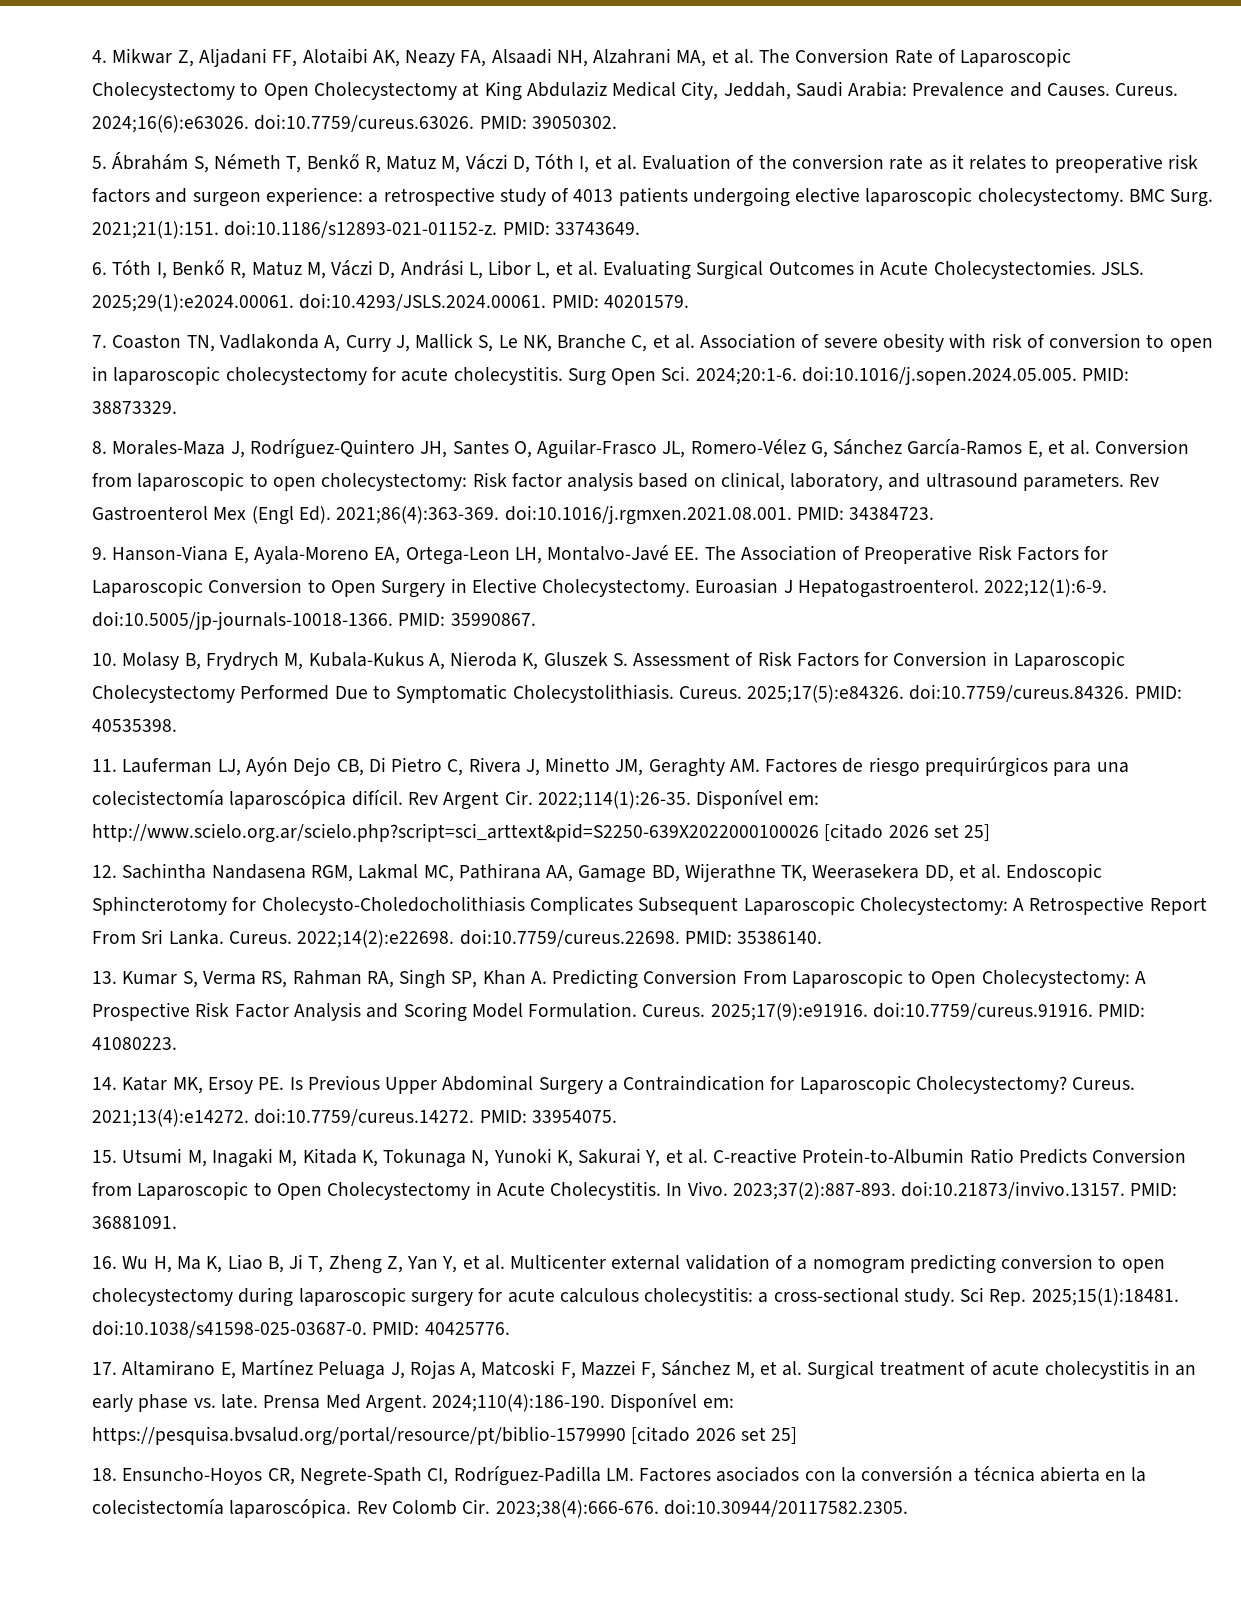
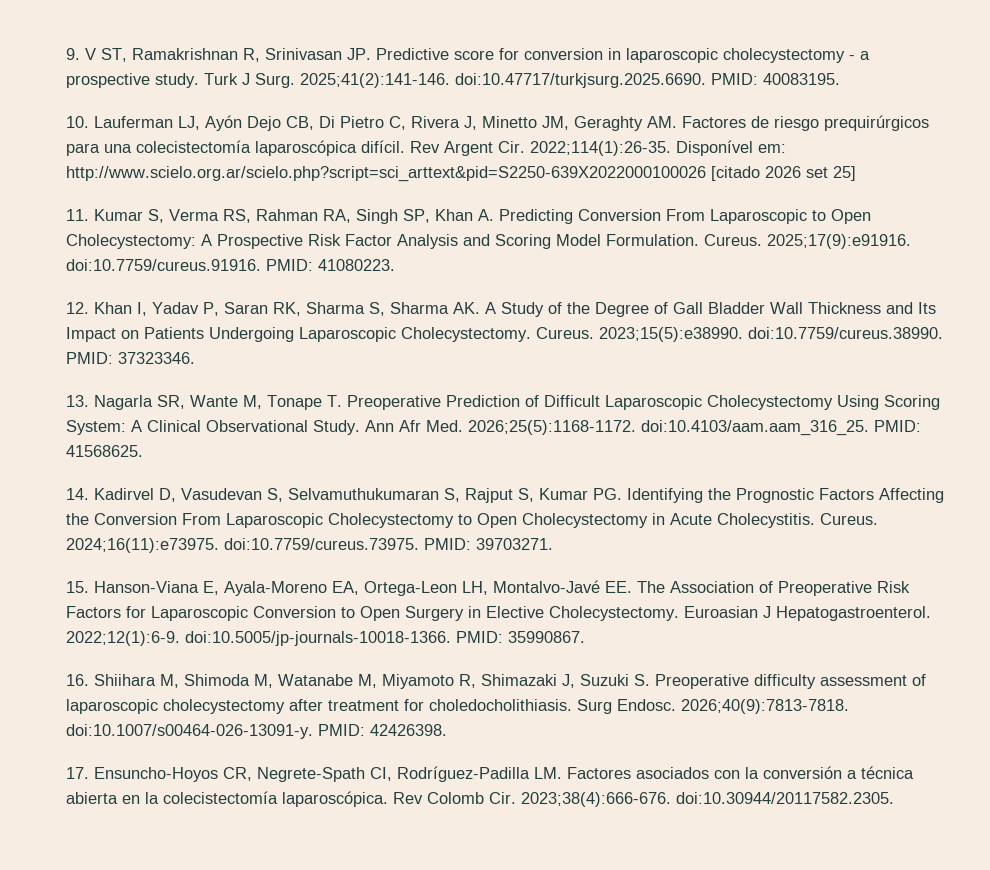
- 4. Mikwar Z, Aljadani FF, Alotaibi AK, Neazy FA, Alsaadi NH, Alzahrani MA, et al. The Conversion Rate of Laparoscopic Cholecystectomy to Open Cholecystectomy at King Abdulaziz Medical City, Jeddah, Saudi Arabia: Prevalence and Causes. Cureus. 2024;16(6):e63026. doi:10.7759/cureus.63026. PMID: 39050302.
- 5. Ábrahám S, Németh T, Benkő R, Matuz M, Váczi D, Tóth I, et al. Evaluation of the conversion rate as it relates to preoperative risk factors and surgeon experience: a retrospective study of 4013 patients undergoing elective laparoscopic cholecystectomy. BMC Surg. 2021;21(1):151. doi:10.1186/s12893-021-01152-z. PMID: 33743649.
- 6. Tóth I, Benkő R, Matuz M, Váczi D, Andrási L, Libor L, et al. Evaluating Surgical Outcomes in Acute Cholecystectomies. JSLS. 2025;29(1):e2024.00061. doi:10.4293/JSLS.2024.00061. PMID: 40201579.
- 7. Coaston TN, Vadlakonda A, Curry J, Mallick S, Le NK, Branche C, et al. Association of severe obesity with risk of conversion to open in laparoscopic cholecystectomy for acute cholecystitis. Surg Open Sci. 2024;20:1-6. doi:10.1016/j.sopen.2024.05.005. PMID: 38873329.
- 8. Morales-Maza J, Rodríguez-Quintero JH, Santes O, Aguilar-Frasco JL, Romero-Vélez G, Sánchez García-Ramos E, et al. Conversion from laparoscopic to open cholecystectomy: Risk factor analysis based on clinical, laboratory, and ultrasound parameters. Rev Gastroenterol Mex (Engl Ed). 2021;86(4):363-369. doi:10.1016/j.rgmxen.2021.08.001. PMID: 34384723.
- 9. Hanson-Viana E, Ayala-Moreno EA, Ortega-Leon LH, Montalvo-Javé EE. The Association of Preoperative Risk Factors for Laparoscopic Conversion to Open Surgery in Elective Cholecystectomy. Euroasian J Hepatogastroenterol. 2022;12(1):6-9. doi:10.5005/jp-journals-10018-1366. PMID: 35990867.
- 10. Molasy B, Frydrych M, Kubala-Kukus A, Nieroda K, Gluszek S. Assessment of Risk Factors for Conversion in Laparoscopic Cholecystectomy Performed Due to Symptomatic Cholecystolithiasis. Cureus. 2025;17(5):e84326. doi:10.7759/cureus.84326. PMID: 40535398.
- 11. Lauferman LJ, Ayón Dejo CB, Di Pietro C, Rivera J, Minetto JM, Geraghty AM. Factores de riesgo prequirúrgicos para una colecistectomía laparoscópica difícil.
+ 9. V ST, Ramakrishnan R, Srinivasan JP. Predictive score for conversion in laparoscopic cholecystectomy - a prospective study. Turk J Surg. 2025;41(2):141-146. doi:10.47717/turkjsurg.2025.6690. PMID: 40083195.
+ 10. Lauferman LJ, Ayón Dejo CB, Di Pietro C, Rivera J, Minetto JM, Geraghty AM. Factores de riesgo prequirúrgicos para una colecistectomía laparoscópica difícil.
- 12. Sachintha Nandasena RGM, Lakmal MC, Pathirana AA, Gamage BD, Wijerathne TK, Weerasekera DD, et al. Endoscopic Sphincterotomy for Cholecysto-Choledocholithiasis Complicates Subsequent Laparoscopic Cholecystectomy: A Retrospective Report From Sri Lanka. Cureus. 2022;14(2):e22698. doi:10.7759/cureus.22698. PMID: 35386140.
- 13. Kumar S, Verma RS, Rahman RA, Singh SP, Khan A. Predicting Conversion From Laparoscopic to Open Cholecystectomy: A Prospective Risk Factor Analysis and Scoring Model Formulation.
+ 11. Kumar S, Verma RS, Rahman RA, Singh SP, Khan A. Predicting Conversion From Laparoscopic to Open Cholecystectomy: A Prospective Risk Factor Analysis and Scoring Model Formulation.
- 14. Katar MK, Ersoy PE. Is Previous Upper Abdominal Surgery a Contraindication for Laparoscopic Cholecystectomy? Cureus. 2021;13(4):e14272. doi:10.7759/cureus.14272. PMID: 33954075.
- 15. Utsumi M, Inagaki M, Kitada K, Tokunaga N, Yunoki K, Sakurai Y, et al. C-reactive Protein-to-Albumin Ratio Predicts Conversion from Laparoscopic to Open Cholecystectomy in Acute Cholecystitis.
+ 12. Khan I, Yadav P, Saran RK, Sharma S, Sharma AK. A Study of the Degree of Gall Bladder Wall Thickness and Its Impact on Patients Undergoing Laparoscopic Cholecystectomy. Cureus. 2023;15(5):e38990. doi:10.7759/cureus.38990. PMID: 37323346.
+ 13. Nagarla SR, Wante M, Tonape T. Preoperative Prediction of Difficult Laparoscopic Cholecystectomy Using Scoring System: A Clinical Observational Study. Ann Afr Med. 2026;25(5):1168-1172. doi:10.4103/aam.aam_316_25. PMID: 41568625.
+ 14. Kadirvel D, Vasudevan S, Selvamuthukumaran S, Rajput S, Kumar PG. Identifying the Prognostic Factors Affecting the Conversion From Laparoscopic Cholecystectomy to Open Cholecystectomy in Acute Cholecystitis.
- In Vivo. 2023;37(2):887-893. doi:10.21873/invivo.13157. PMID: 36881091.
- 16. Wu H, Ma K, Liao B, Ji T, Zheng Z, Yan Y, et al. Multicenter external validation of a nomogram predicting conversion to open cholecystectomy during laparoscopic surgery for acute calculous cholecystitis: a cross-sectional study. Sci Rep. 2025;15(1):18481. doi:10.1038/s41598-025-03687-0. PMID: 40425776.
- 17. Altamirano E, Martínez Peluaga J, Rojas A, Matcoski F, Mazzei F, Sánchez M, et al. Surgical treatment of acute cholecystitis in an early phase vs. late. Prensa Med Argent. 2024;110(4):186-190. Disponível em: https://pesquisa.bvsalud.org/portal/resource/pt/biblio-1579990 [citado 2026 set 25]
- 18. Ensuncho-Hoyos CR, Negrete-Spath CI, Rodríguez-Padilla LM. Factores asociados con la conversión a técnica abierta en la colecistectomía laparoscópica.
+ Cureus. 2024;16(11):e73975. doi:10.7759/cureus.73975. PMID: 39703271.
+ 15. Hanson-Viana E, Ayala-Moreno EA, Ortega-Leon LH, Montalvo-Javé EE. The Association of Preoperative Risk Factors for Laparoscopic Conversion to Open Surgery in Elective Cholecystectomy. Euroasian J Hepatogastroenterol. 2022;12(1):6-9. doi:10.5005/jp-journals-10018-1366. PMID: 35990867.
+ 16. Shiihara M, Shimoda M, Watanabe M, Miyamoto R, Shimazaki J, Suzuki S. Preoperative difficulty assessment of laparoscopic cholecystectomy after treatment for choledocholithiasis. Surg Endosc. 2026;40(9):7813-7818. doi:10.1007/s00464-026-13091-y. PMID: 42426398.
+ 17. Ensuncho-Hoyos CR, Negrete-Spath CI, Rodríguez-Padilla LM. Factores asociados con la conversión a técnica abierta en la colecistectomía laparoscópica.

